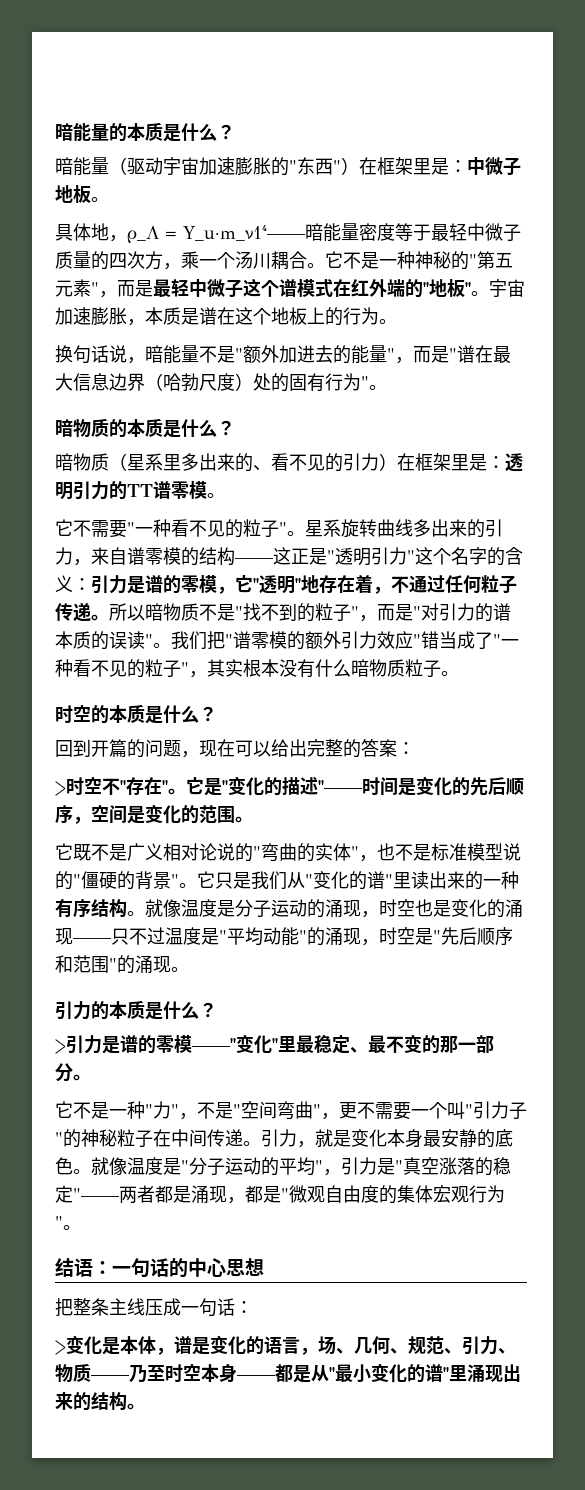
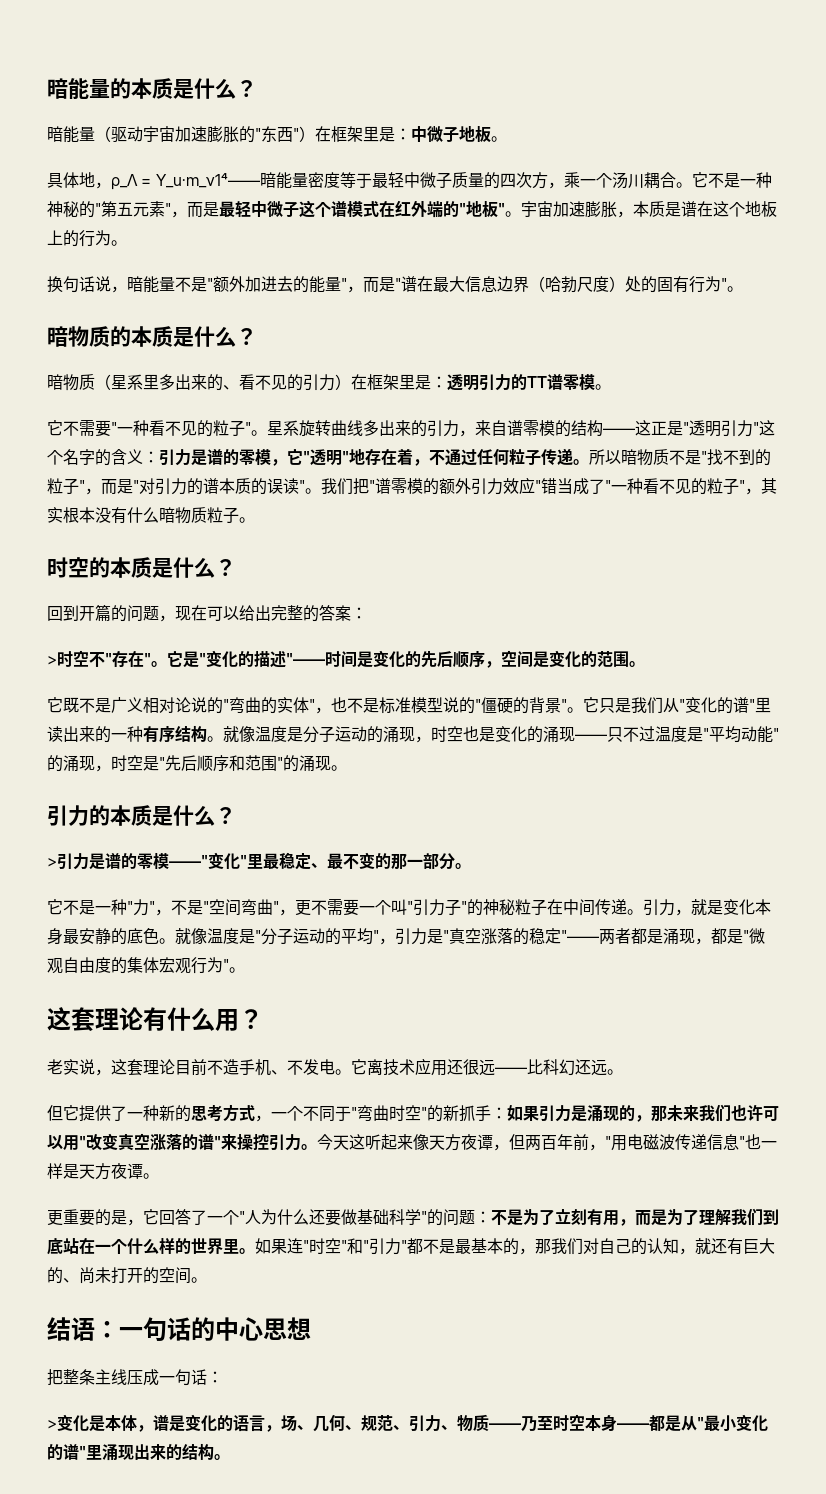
+ 这套理论有什么用？
+ 老实说，这套理论目前不造手机、不发电。它离技术应用还很远——比科幻还远。
+ 但它提供了一种新的思考方式，一个不同于"弯曲时空"的新抓手：如果引力是涌现的，那未来我们也许可以用"改变真空涨落的谱"来操控引力。今天这听起来像天方夜谭，但两百年前，"用电磁波传递信息"也一样是天方夜谭。
+ 更重要的是，它回答了一个"人为什么还要做基础科学"的问题：不是为了立刻有用，而是为了理解我们到底站在一个什么样的世界里。如果连"时空"和"引力"都不是最基本的，那我们对自己的认知，就还有巨大的、尚未打开的空间。

